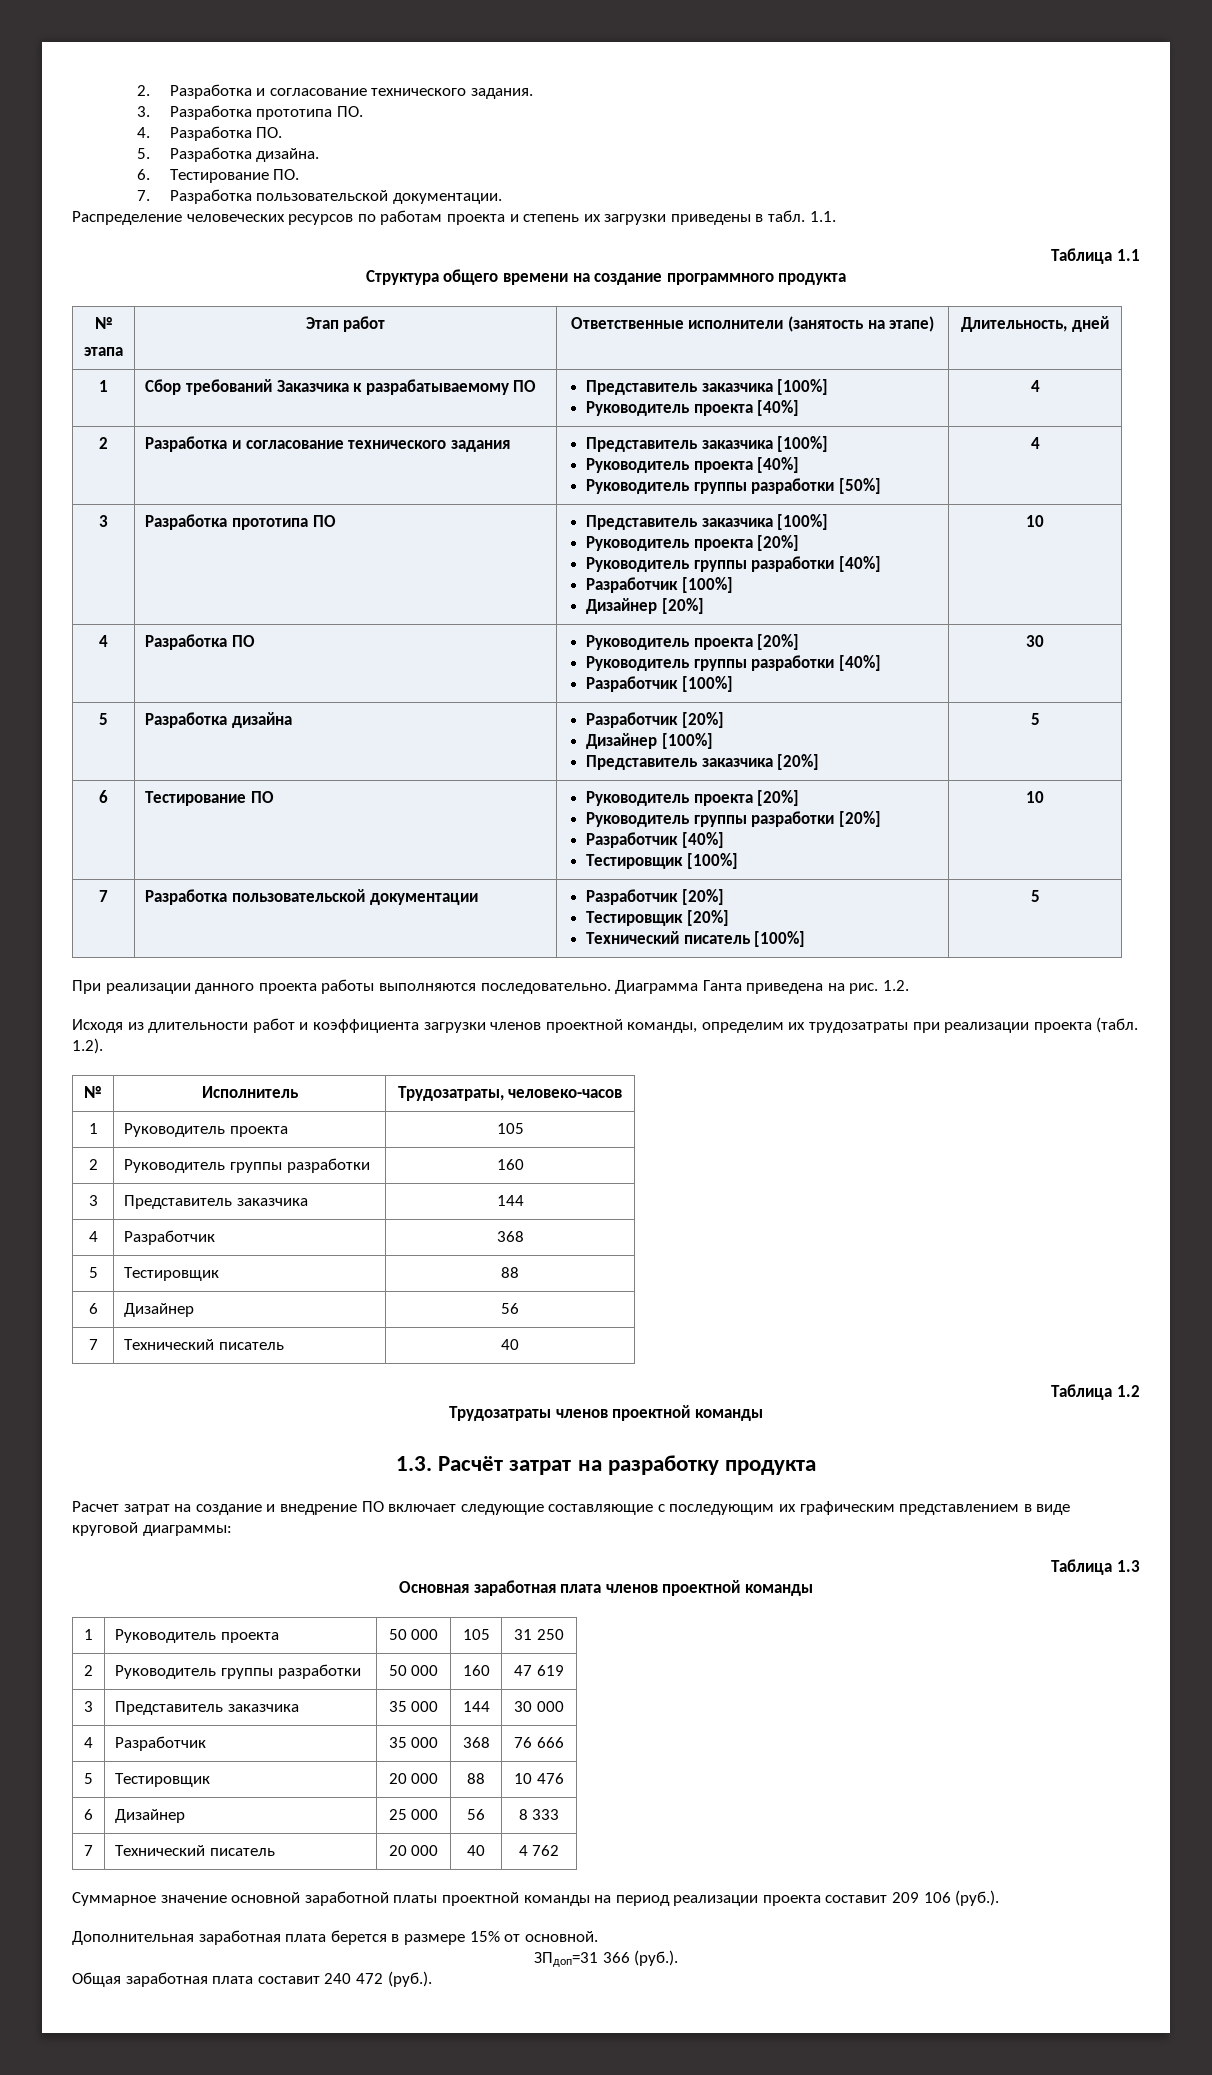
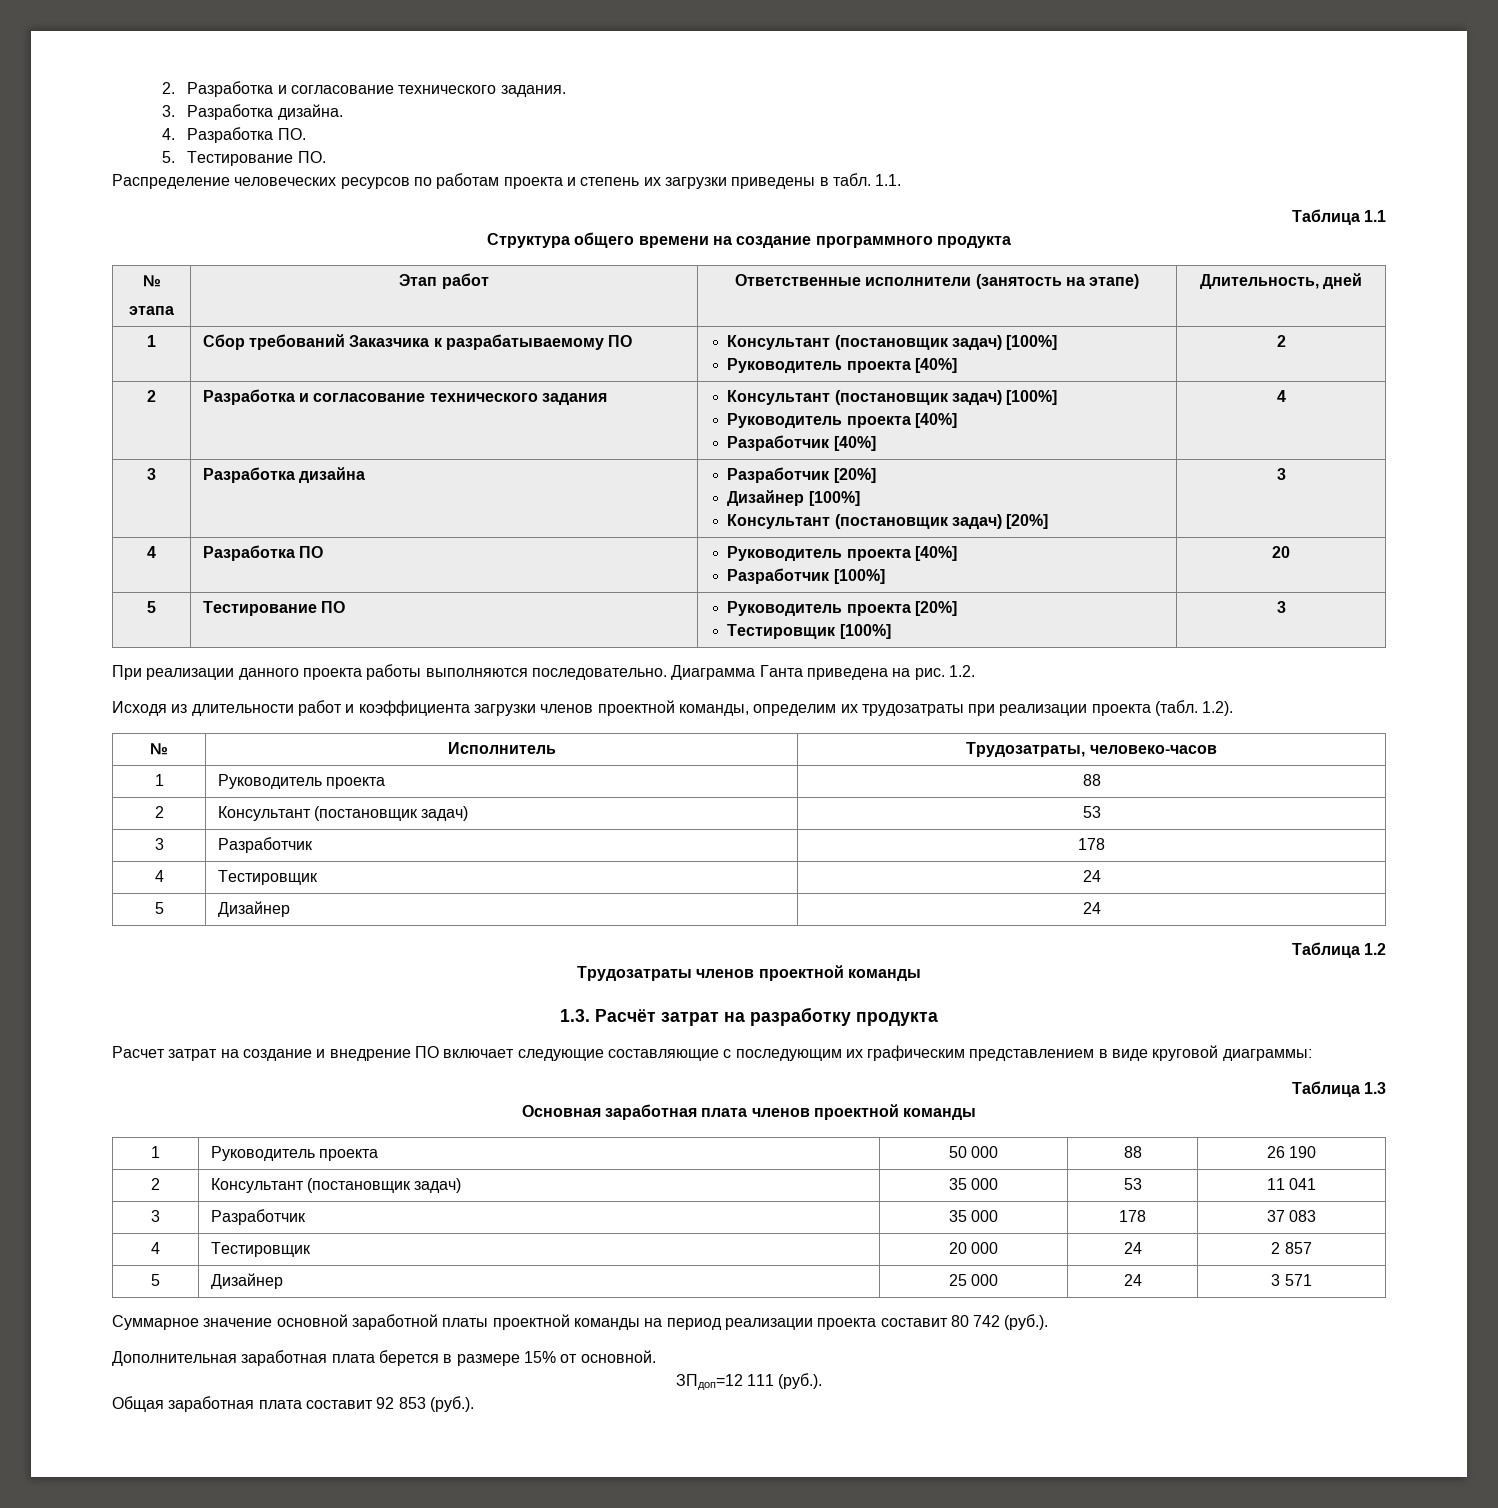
- 3. Разработка прототипа ПО.
+ 3. Разработка дизайна.
- 5. Разработка дизайна.
- 6. Тестирование ПО.
+ 5. Тестирование ПО.
- 7. Разработка пользовательской документации.
- 1 | Сбор требований Заказчика к разрабатываемому ПО | Представитель заказчика [100%]
- Руководитель проекта [40%] | 4
+ 1 | Сбор требований Заказчика к разрабатываемому ПО | Консультант (постановщик задач) [100%]
+ Руководитель проекта [40%] | 2
- 2 | Разработка и согласование технического задания | Представитель заказчика [100%]
+ 2 | Разработка и согласование технического задания | Консультант (постановщик задач) [100%]
  Руководитель проекта [40%]
- Руководитель группы разработки [50%] | 4
- 3 | Разработка прототипа ПО | Представитель заказчика [100%]
- Руководитель проекта [20%]
- Руководитель группы разработки [40%]
- Разработчик [100%]
- Дизайнер [20%] | 10
- 4 | Разработка ПО | Руководитель проекта [20%]
- Руководитель группы разработки [40%]
- Разработчик [100%] | 30
- 5 | Разработка дизайна | Разработчик [20%]
+ Разработчик [40%] | 4
+ 3 | Разработка дизайна | Разработчик [20%]
  Дизайнер [100%]
- Представитель заказчика [20%] | 5
- 6 | Тестирование ПО | Руководитель проекта [20%]
- Руководитель группы разработки [20%]
- Разработчик [40%]
- Тестировщик [100%] | 10
- 7 | Разработка пользовательской документации | Разработчик [20%]
- Тестировщик [20%]
- Технический писатель [100%] | 5
+ Консультант (постановщик задач) [20%] | 3
+ 4 | Разработка ПО | Руководитель проекта [40%]
+ Разработчик [100%] | 20
+ 5 | Тестирование ПО | Руководитель проекта [20%]
+ Тестировщик [100%] | 3
- 1 | Руководитель проекта | 105
- 2 | Руководитель группы разработки | 160
- 3 | Представитель заказчика | 144
- 4 | Разработчик | 368
- 5 | Тестировщик | 88
- 6 | Дизайнер | 56
- 7 | Технический писатель | 40
+ 1 | Руководитель проекта | 88
+ 2 | Консультант (постановщик задач) | 53
+ 3 | Разработчик | 178
+ 4 | Тестировщик | 24
+ 5 | Дизайнер | 24
- 1 | Руководитель проекта | 50 000 | 105 | 31 250
- 2 | Руководитель группы разработки | 50 000 | 160 | 47 619
- 3 | Представитель заказчика | 35 000 | 144 | 30 000
- 4 | Разработчик | 35 000 | 368 | 76 666
- 5 | Тестировщик | 20 000 | 88 | 10 476
- 6 | Дизайнер | 25 000 | 56 | 8 333
- 7 | Технический писатель | 20 000 | 40 | 4 762
+ 1 | Руководитель проекта | 50 000 | 88 | 26 190
+ 2 | Консультант (постановщик задач) | 35 000 | 53 | 11 041
+ 3 | Разработчик | 35 000 | 178 | 37 083
+ 4 | Тестировщик | 20 000 | 24 | 2 857
+ 5 | Дизайнер | 25 000 | 24 | 3 571
- Суммарное значение основной заработной платы проектной команды на период реализации проекта составит 209 106 (руб.).
+ Суммарное значение основной заработной платы проектной команды на период реализации проекта составит 80 742 (руб.).
- ЗПдоп=31 366 (руб.).
+ ЗПдоп=12 111 (руб.).
- Общая заработная плата составит 240 472 (руб.).
+ Общая заработная плата составит 92 853 (руб.).

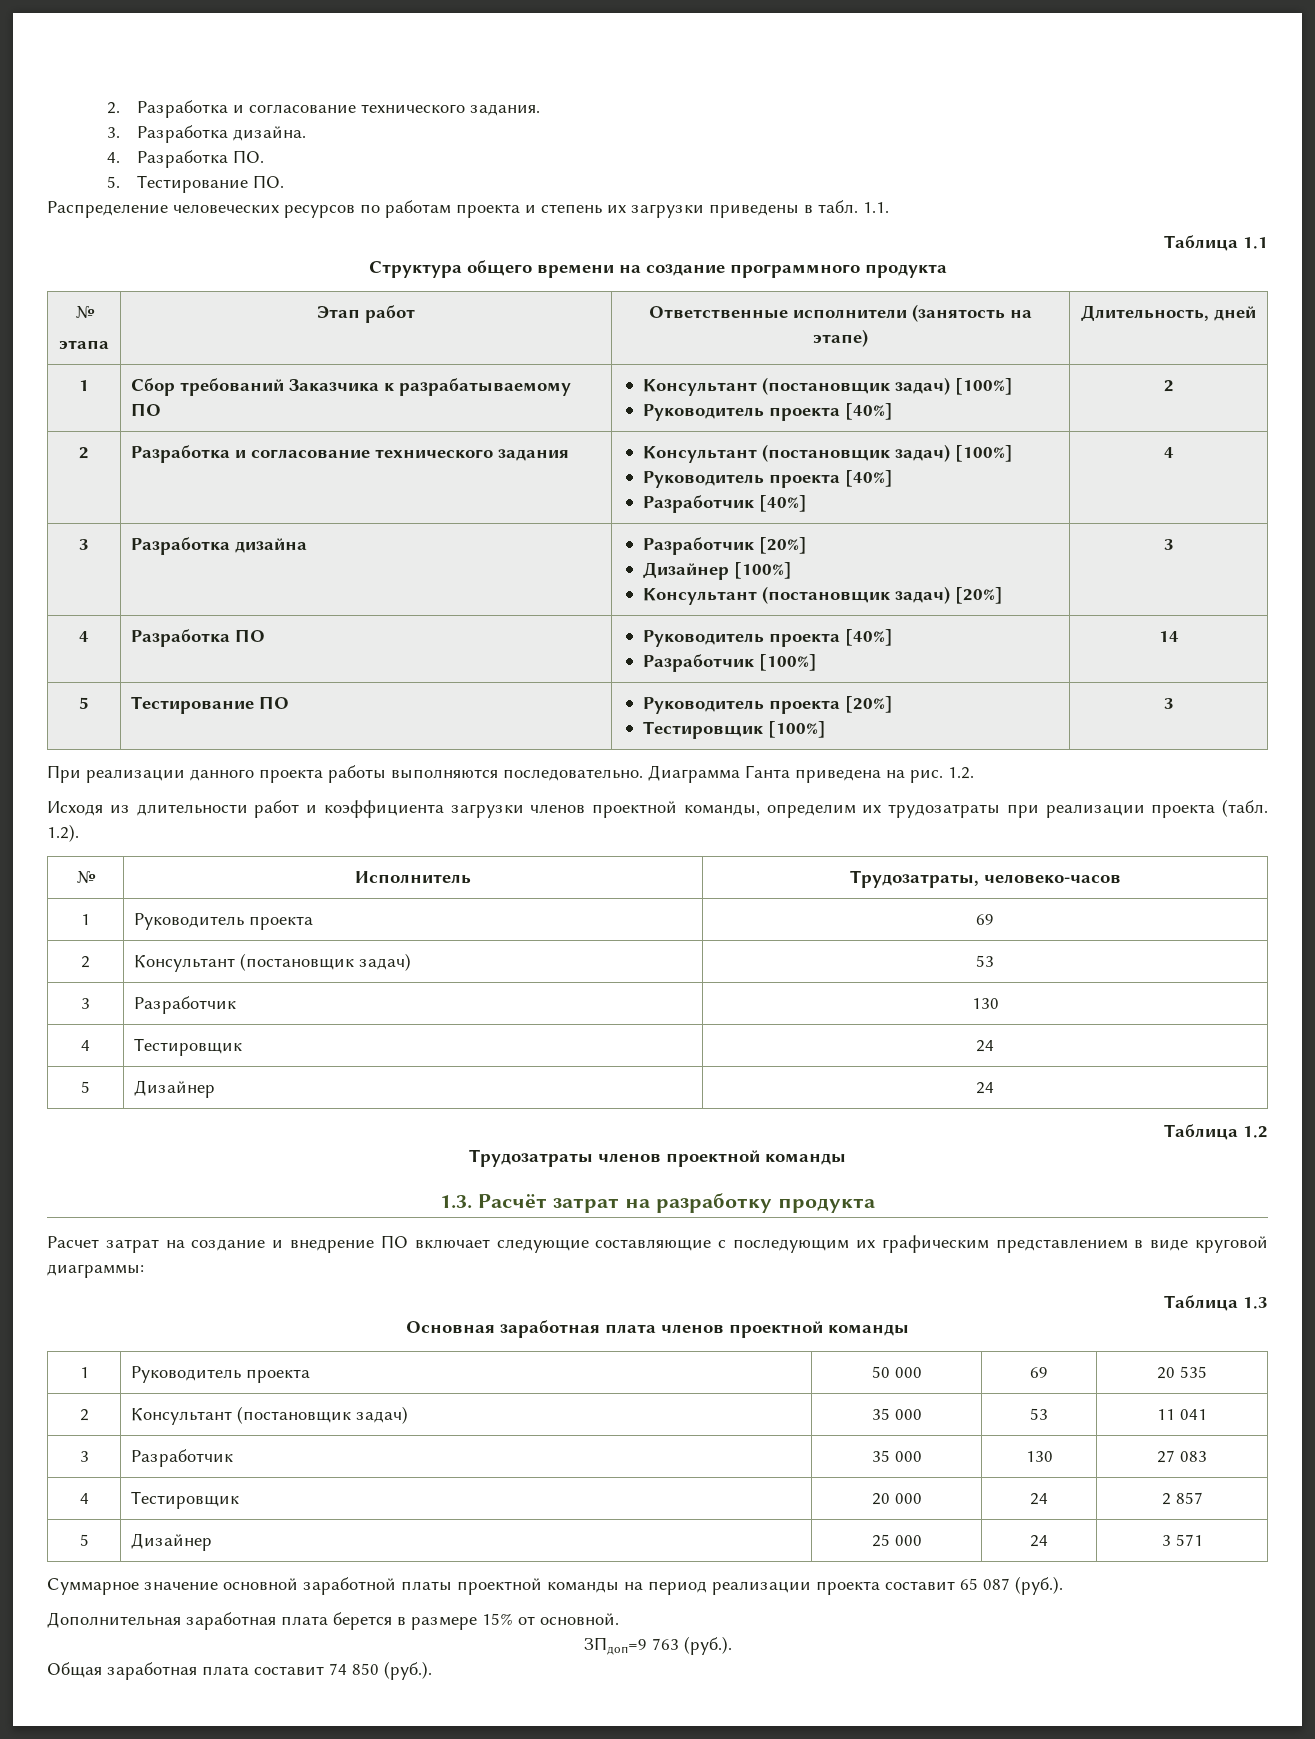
  4 | Разработка ПО | Руководитель проекта [40%]
- Разработчик [100%] | 20
+ Разработчик [100%] | 14
- 1 | Руководитель проекта | 88
+ 1 | Руководитель проекта | 69
- 3 | Разработчик | 178
+ 3 | Разработчик | 130
- 1 | Руководитель проекта | 50 000 | 88 | 26 190
+ 1 | Руководитель проекта | 50 000 | 69 | 20 535
- 3 | Разработчик | 35 000 | 178 | 37 083
+ 3 | Разработчик | 35 000 | 130 | 27 083
- Суммарное значение основной заработной платы проектной команды на период реализации проекта составит 80 742 (руб.).
+ Суммарное значение основной заработной платы проектной команды на период реализации проекта составит 65 087 (руб.).
- ЗПдоп=12 111 (руб.).
+ ЗПдоп=9 763 (руб.).
- Общая заработная плата составит 92 853 (руб.).
+ Общая заработная плата составит 74 850 (руб.).

